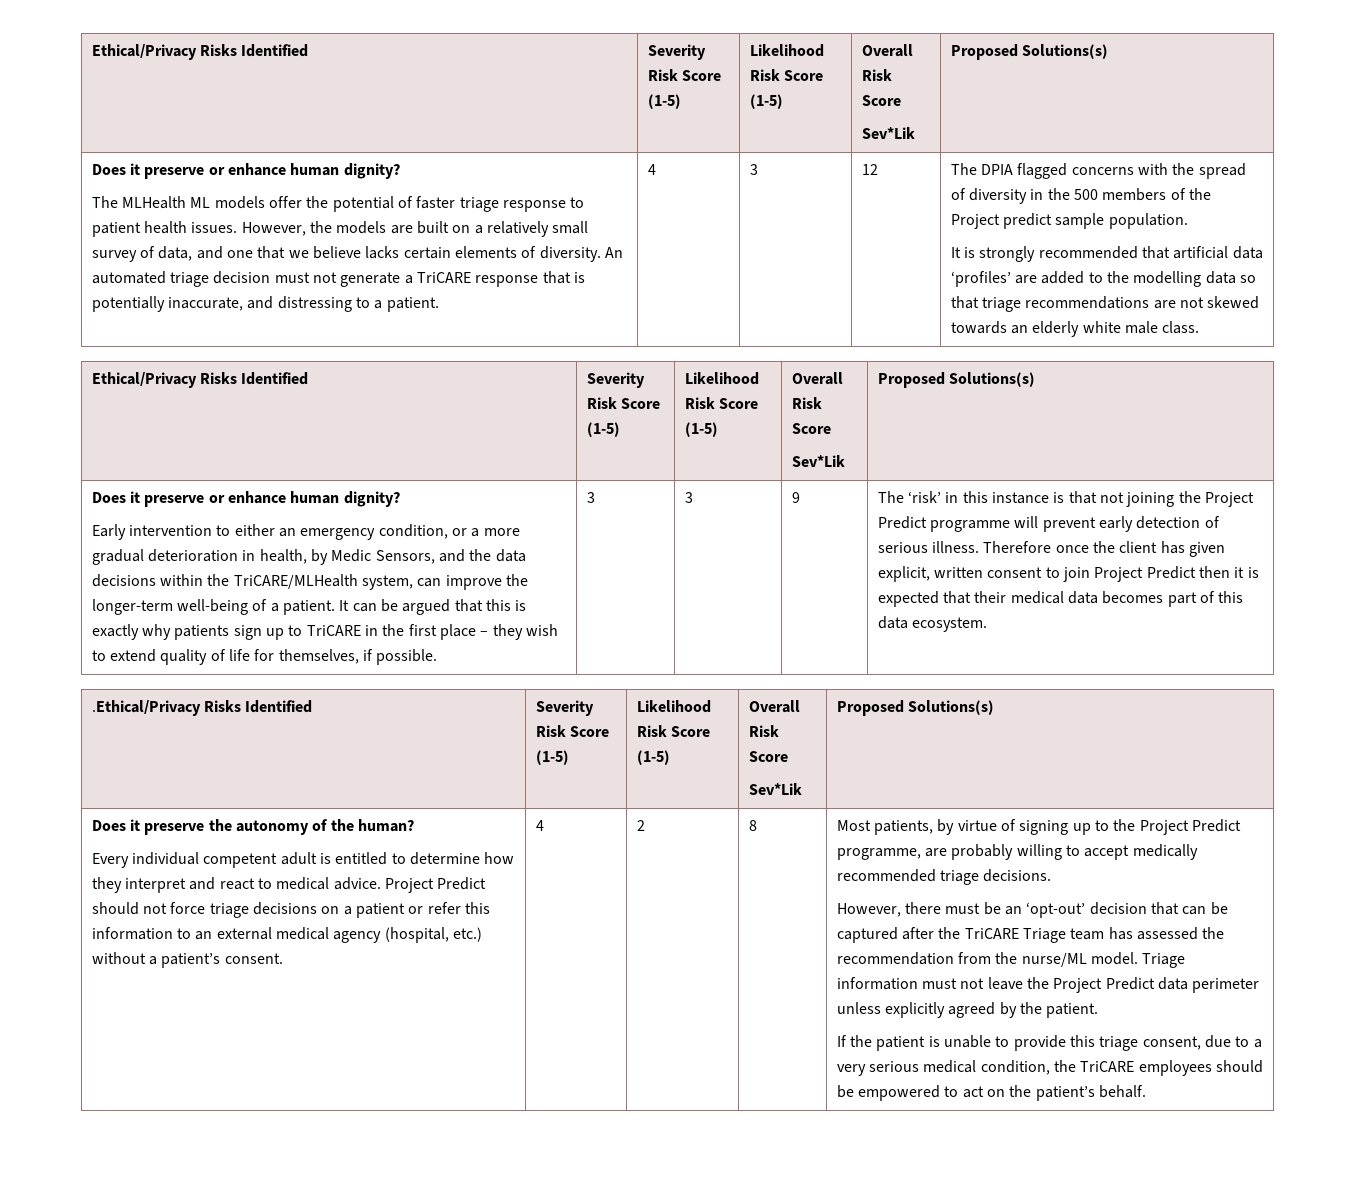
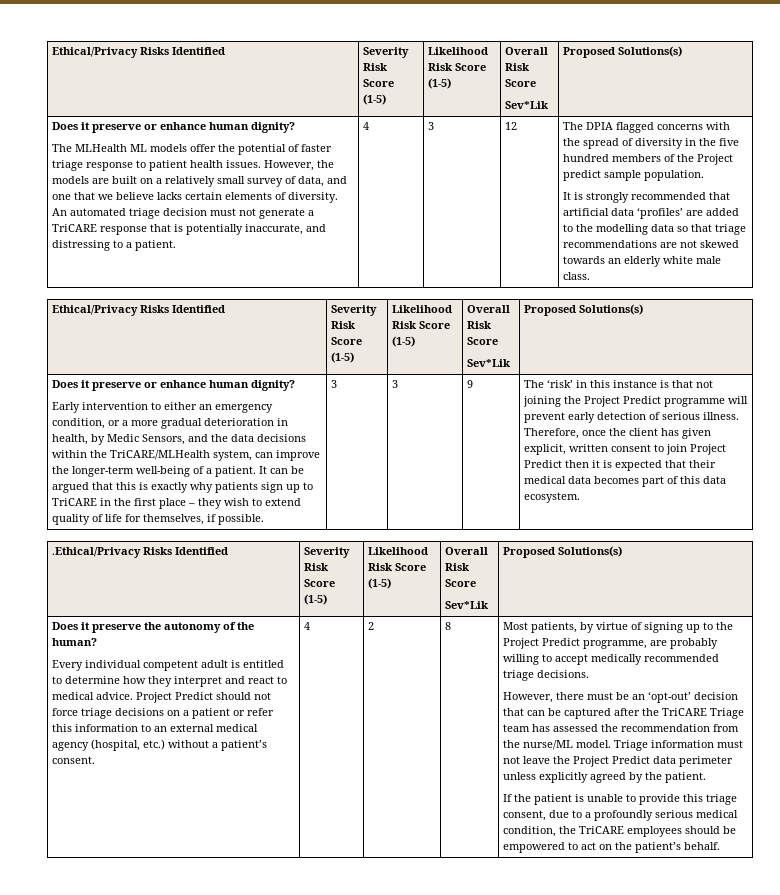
- The DPIA flagged concerns with the spread of diversity in the 500 members of the Project predict sample population.
+ The DPIA flagged concerns with the spread of diversity in the five hundred members of the Project predict sample population.
- Therefore once the client has given explicit, written consent to join Project Predict then it is expected that their medical data becomes part of this data ecosystem.
+ Therefore, once the client has given explicit, written consent to join Project Predict then it is expected that their medical data becomes part of this data ecosystem.
- If the patient is unable to provide this triage consent, due to a very serious medical condition, the TriCARE employees should be empowered to act on the patient’s behalf.
+ If the patient is unable to provide this triage consent, due to a profoundly serious medical condition, the TriCARE employees should be empowered to act on the patient’s behalf.

